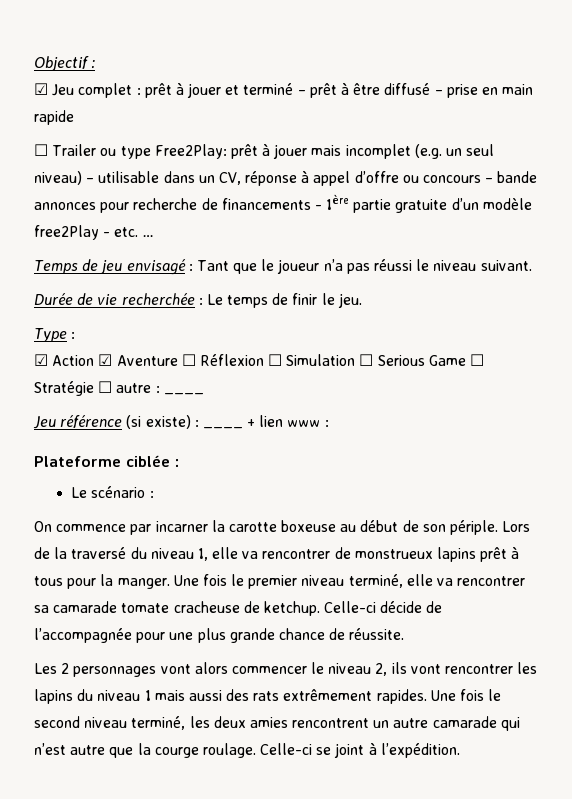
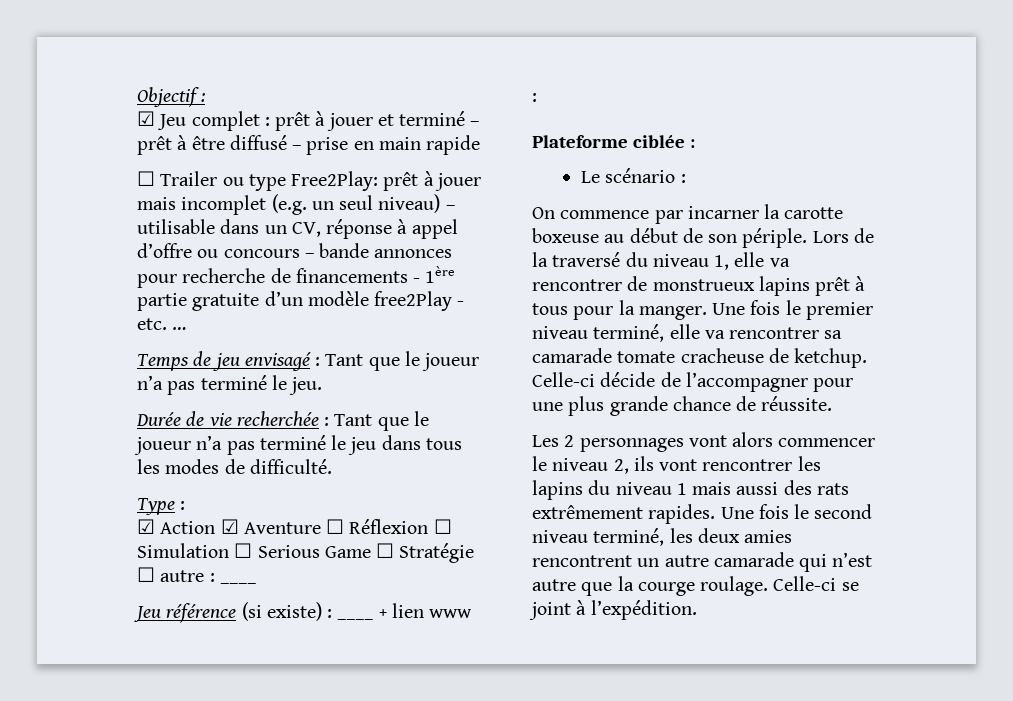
- Temps de jeu envisagé : Tant que le joueur n’a pas réussi le niveau suivant.
+ Temps de jeu envisagé : Tant que le joueur n’a pas terminé le jeu.
- Durée de vie recherchée : Le temps de finir le jeu.
+ Durée de vie recherchée : Tant que le joueur n’a pas terminé le jeu dans tous les modes de difficulté.
- Celle-ci décide de l’accompagnée pour une plus grande chance de réussite.
+ Celle-ci décide de l’accompagner pour une plus grande chance de réussite.

